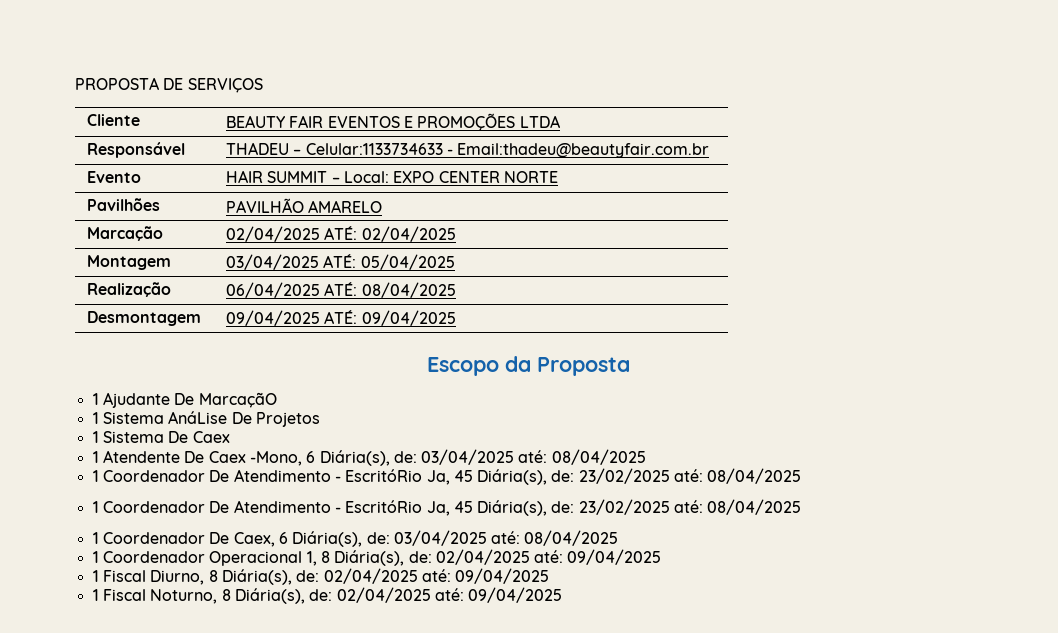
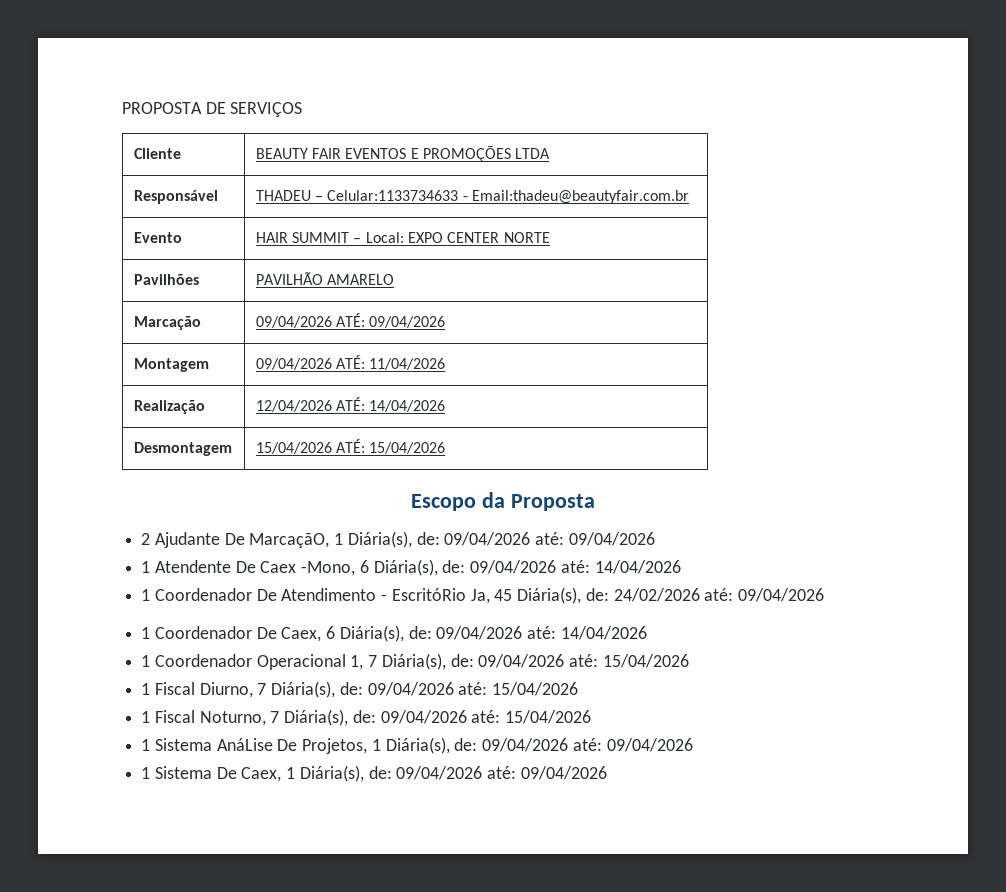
- Marcação | 02/04/2025 ATÉ: 02/04/2025
- Montagem | 03/04/2025 ATÉ: 05/04/2025
- Realização | 06/04/2025 ATÉ: 08/04/2025
- Desmontagem | 09/04/2025 ATÉ: 09/04/2025
+ Marcação | 09/04/2026 ATÉ: 09/04/2026
+ Montagem | 09/04/2026 ATÉ: 11/04/2026
+ Realização | 12/04/2026 ATÉ: 14/04/2026
+ Desmontagem | 15/04/2026 ATÉ: 15/04/2026
- 1 Ajudante De MarcaçãO
- 1 Sistema AnáLise De Projetos
- 1 Sistema De Caex
+ 2 Ajudante De MarcaçãO, 1 Diária(s), de: 09/04/2026 até: 09/04/2026
- 1 Atendente De Caex -Mono, 6 Diária(s), de: 03/04/2025 até: 08/04/2025
- 1 Coordenador De Atendimento - EscritóRio Ja, 45 Diária(s), de: 23/02/2025 até: 08/04/2025
- 1 Coordenador De Atendimento - EscritóRio Ja, 45 Diária(s), de: 23/02/2025 até: 08/04/2025
+ 1 Atendente De Caex -Mono, 6 Diária(s), de: 09/04/2026 até: 14/04/2026
+ 1 Coordenador De Atendimento - EscritóRio Ja, 45 Diária(s), de: 24/02/2026 até: 09/04/2026
- 1 Coordenador De Caex, 6 Diária(s), de: 03/04/2025 até: 08/04/2025
+ 1 Coordenador De Caex, 6 Diária(s), de: 09/04/2026 até: 14/04/2026
- 1 Coordenador Operacional 1, 8 Diária(s), de: 02/04/2025 até: 09/04/2025
+ 1 Coordenador Operacional 1, 7 Diária(s), de: 09/04/2026 até: 15/04/2026
- 1 Fiscal Diurno, 8 Diária(s), de: 02/04/2025 até: 09/04/2025
+ 1 Fiscal Diurno, 7 Diária(s), de: 09/04/2026 até: 15/04/2026
- 1 Fiscal Noturno, 8 Diária(s), de: 02/04/2025 até: 09/04/2025
+ 1 Fiscal Noturno, 7 Diária(s), de: 09/04/2026 até: 15/04/2026
+ 1 Sistema AnáLise De Projetos, 1 Diária(s), de: 09/04/2026 até: 09/04/2026
+ 1 Sistema De Caex, 1 Diária(s), de: 09/04/2026 até: 09/04/2026

